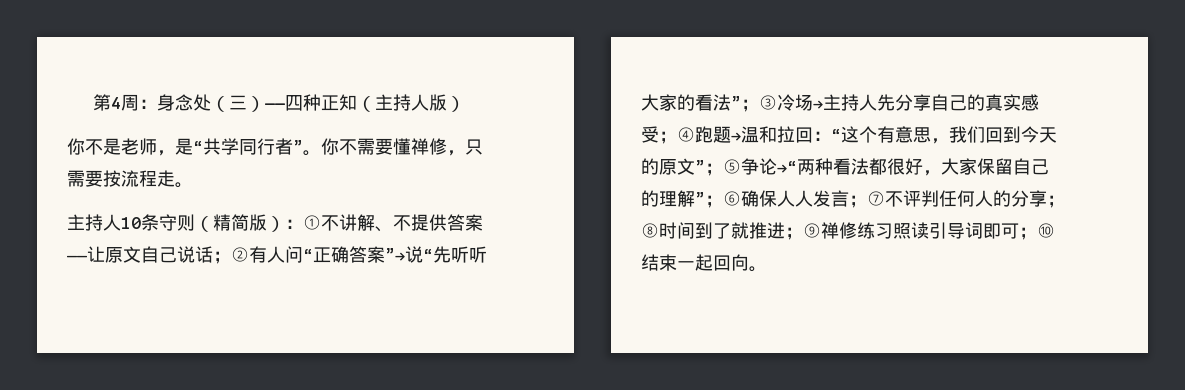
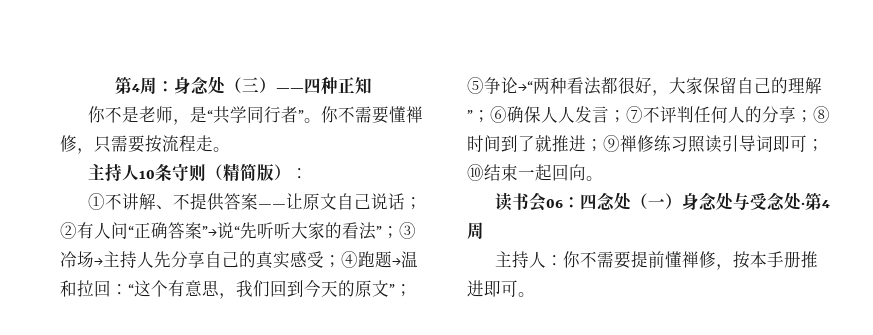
- 第4周：身念处（三）——四种正知（主持人版）
+ 第4周：身念处（三）——四种正知
- 主持人10条守则（精简版）：①不讲解、不提供答案——让原文自己说话；
+ 主持人10条守则（精简版）：
+ ①不讲解、不提供答案——让原文自己说话；
+ 读书会06：四念处（一）身念处与受念处·第4周
+ 主持人：你不需要提前懂禅修，按本手册推进即可。

